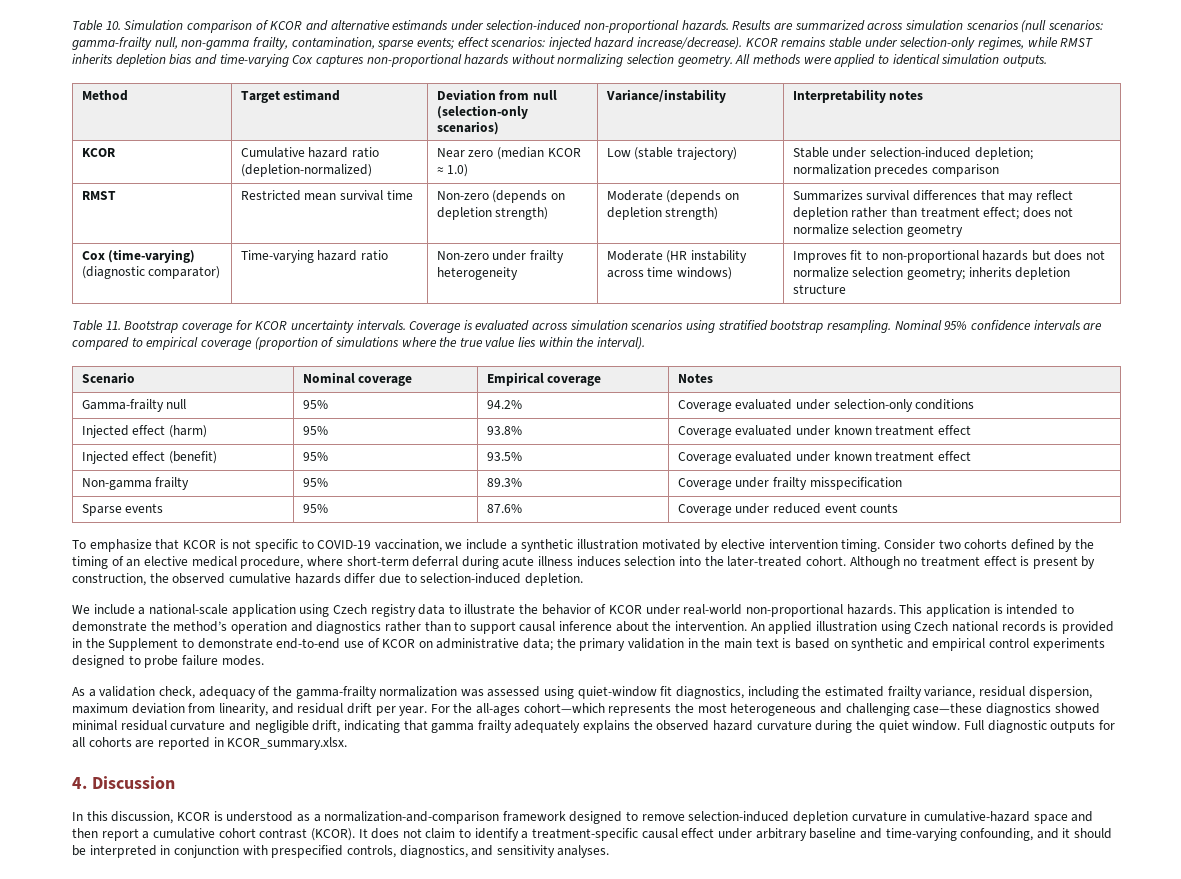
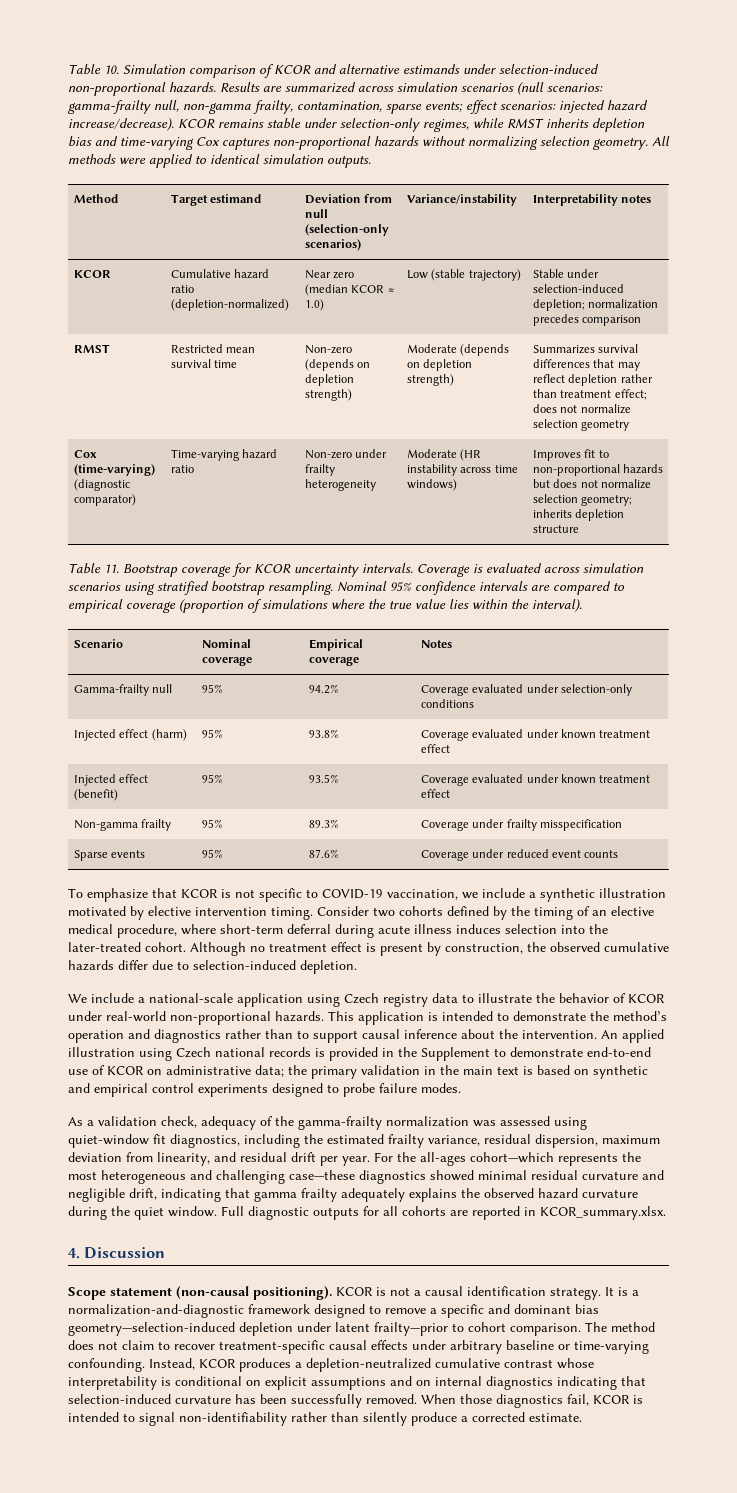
- In this discussion, KCOR is understood as a normalization-and-comparison framework designed to remove selection-induced depletion curvature in cumulative-hazard space and then report a cumulative cohort contrast (KCOR). It does not claim to identify a treatment-specific causal effect under arbitrary baseline and time-varying confounding, and it should be interpreted in conjunction with prespecified controls, diagnostics, and sensitivity analyses.
+ Scope statement (non-causal positioning). KCOR is not a causal identification strategy. It is a normalization-and-diagnostic framework designed to remove a specific and dominant bias geometry—selection-induced depletion under latent frailty—prior to cohort comparison. The method does not claim to recover treatment-specific causal effects under arbitrary baseline or time-varying confounding. Instead, KCOR produces a depletion-neutralized cumulative contrast whose interpretability is conditional on explicit assumptions and on internal diagnostics indicating that selection-induced curvature has been successfully removed. When those diagnostics fail, KCOR is intended to signal non-identifiability rather than silently produce a corrected estimate.

